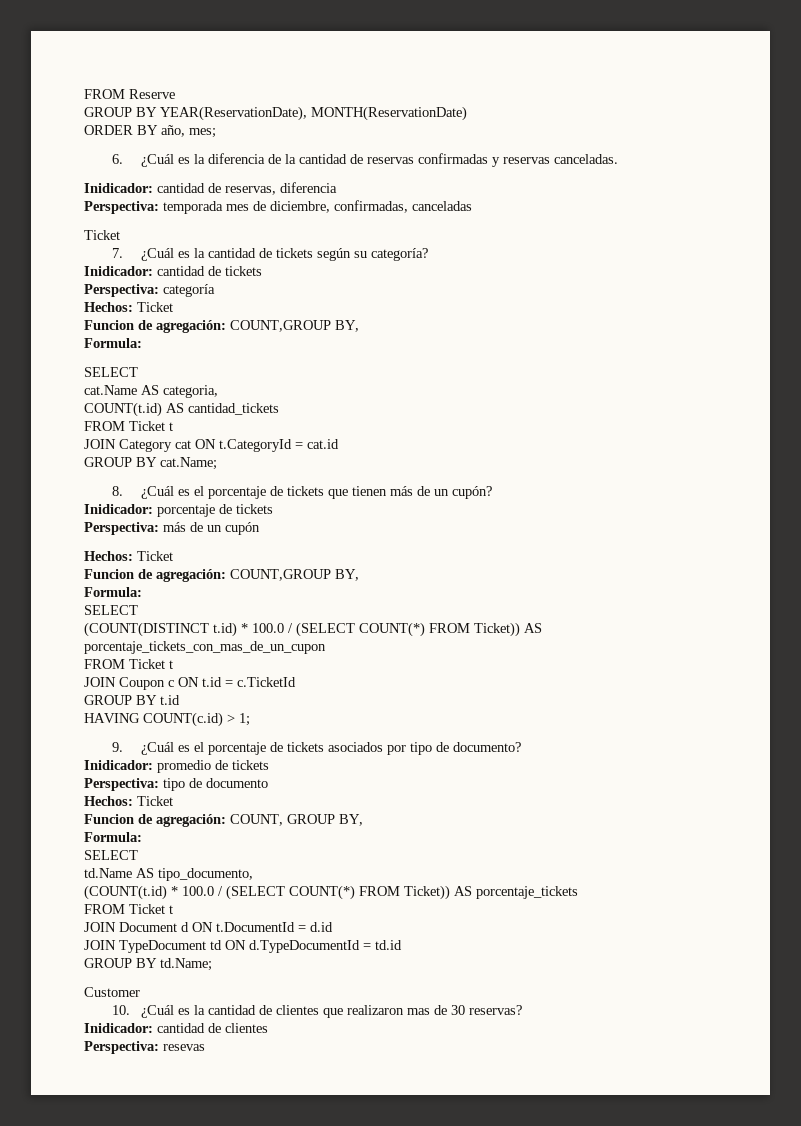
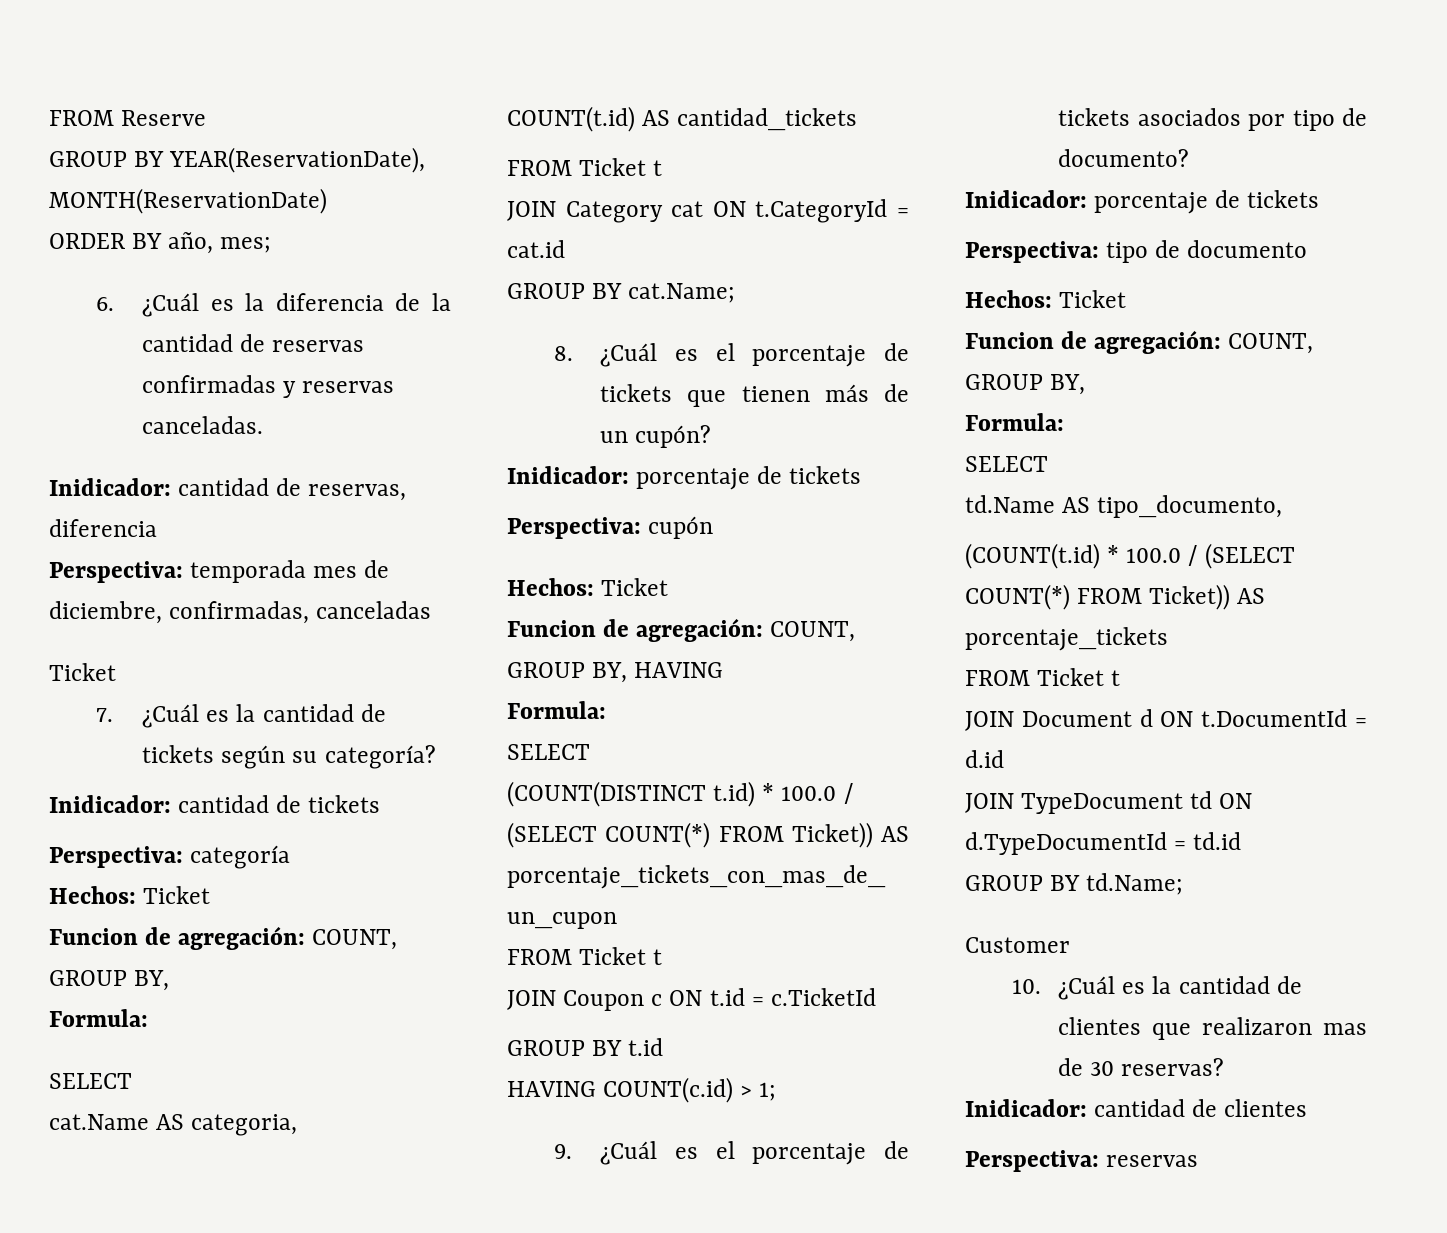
  Perspectiva: categoría
  Hechos: Ticket
- Funcion de agregación: COUNT,GROUP BY,
+ Funcion de agregación: COUNT, GROUP BY,
- Perspectiva: más de un cupón
+ Perspectiva: cupón
  Hechos: Ticket
- Funcion de agregación: COUNT,GROUP BY,
+ Funcion de agregación: COUNT, GROUP BY, HAVING
  9. ¿Cuál es el porcentaje de tickets asociados por tipo de documento?
- Inidicador: promedio de tickets
+ Inidicador: porcentaje de tickets
- Perspectiva: resevas
+ Perspectiva: reservas

